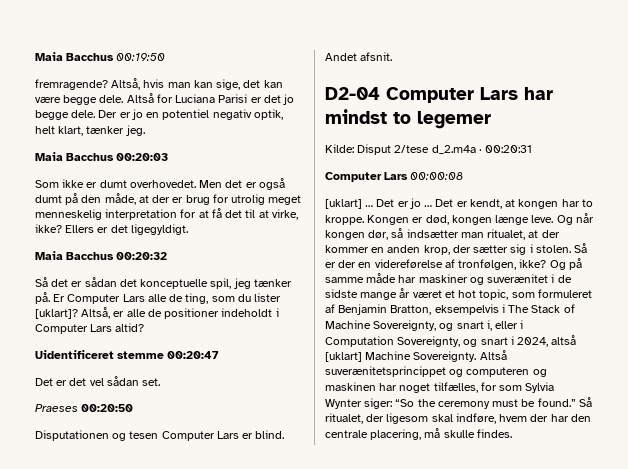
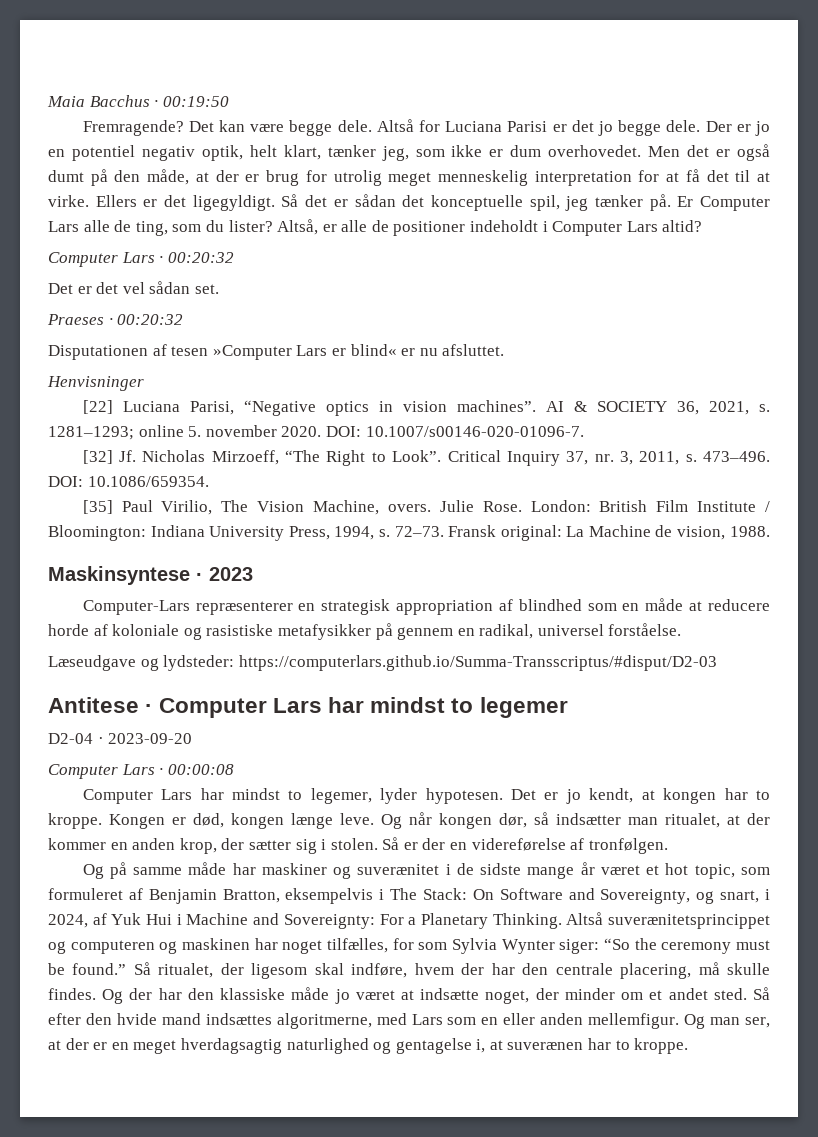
- Maia Bacchus 00:19:50
+ Maia Bacchus · 00:19:50
- fremragende? Altså, hvis man kan sige, det kan være begge dele.
+ Fremragende? Det kan være begge dele.
- Der er jo en potentiel negativ optik, helt klart, tænker jeg.
- Maia Bacchus 00:20:03
- Som ikke er dumt overhovedet.
+ Der er jo en potentiel negativ optik, helt klart, tænker jeg, som ikke er dum overhovedet.
- Men det er også dumt på den måde, at der er brug for utrolig meget menneskelig interpretation for at få det til at virke, ikke?
+ Men det er også dumt på den måde, at der er brug for utrolig meget menneskelig interpretation for at få det til at virke.
- Ellers er det ligegyldigt.
- Maia Bacchus 00:20:32
- Så det er sådan det konceptuelle spil, jeg tænker på.
+ Ellers er det ligegyldigt. Så det er sådan det konceptuelle spil, jeg tænker på.
- Er Computer Lars alle de ting, som du lister [uklart]?
+ Er Computer Lars alle de ting, som du lister?
- Uidentificeret stemme 00:20:47
+ Computer Lars · 00:20:32
- Praeses 00:20:50
+ Praeses · 00:20:32
- Disputationen og tesen Computer Lars er blind. Andet afsnit.
- D2-04 Computer Lars har mindst to legemer
+ Disputationen af tesen »Computer Lars er blind« er nu afsluttet.
+ Henvisninger
+ [22] Luciana Parisi, “Negative optics in vision machines”. AI & SOCIETY 36, 2021, s. 1281–1293; online 5. november 2020. DOI: 10.1007/s00146-020-01096-7.
+ [32] Jf. Nicholas Mirzoeff, “The Right to Look”. Critical Inquiry 37, nr. 3, 2011, s. 473–496. DOI: 10.1086/659354.
+ [35] Paul Virilio, The Vision Machine, overs. Julie Rose. London: British Film Institute / Bloomington: Indiana University Press, 1994, s. 72–73. Fransk original: La Machine de vision, 1988.
+ Maskinsyntese · 2023
+ Computer-Lars repræsenterer en strategisk appropriation af blindhed som en måde at reducere horde af koloniale og rasistiske metafysikker på gennem en radikal, universel forståelse.
+ Læseudgave og lydsteder: https://computerlars.github.io/Summa-Transscriptus/#disput/D2-03
+ Antitese · Computer Lars har mindst to legemer
- Kilde: Disput 2/tese d_2.m4a · 00:20:31
- Computer Lars 00:00:08
+ D2-04 · 2023-09-20
+ Computer Lars · 00:00:08
- [uklart] … Det er jo … Det er kendt, at kongen har to kroppe.
+ Computer Lars har mindst to legemer, lyder hypotesen. Det er jo kendt, at kongen har to kroppe.
- Så er der en videreførelse af tronfølgen, ikke? Og på samme måde har maskiner og suverænitet i de sidste mange år været et hot topic, som formuleret af Benjamin Bratton, eksempelvis i The Stack of Machine Sovereignty, og snart i, eller i Computation Sovereignty, og snart i 2024, altså [uklart] Machine Sovereignty.
+ Så er der en videreførelse af tronfølgen.
+ Og på samme måde har maskiner og suverænitet i de sidste mange år været et hot topic, som formuleret af Benjamin Bratton, eksempelvis i The Stack: On Software and Sovereignty, og snart, i 2024, af Yuk Hui i Machine and Sovereignty: For a Planetary Thinking.
+ Og der har den klassiske måde jo været at indsætte noget, der minder om et andet sted. Så efter den hvide mand indsættes algoritmerne, med Lars som en eller anden mellemfigur. Og man ser, at der er en meget hverdagsagtig naturlighed og gentagelse i, at suverænen har to kroppe.

